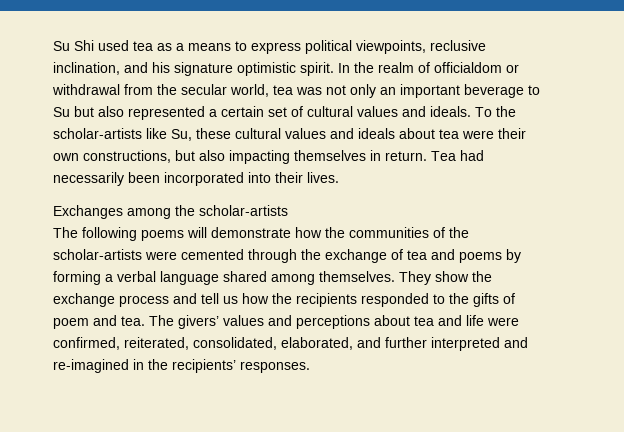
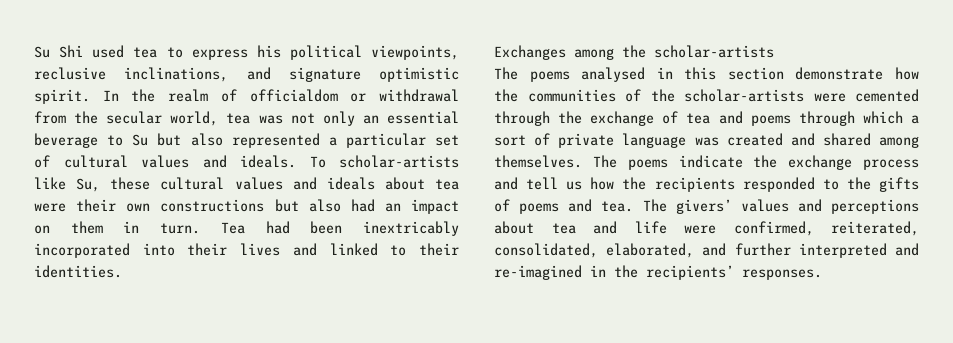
- Su Shi used tea as a means to express political viewpoints, reclusive inclination, and his signature optimistic spirit.
+ Su Shi used tea to express his political viewpoints, reclusive inclinations, and signature optimistic spirit.
- In the realm of officialdom or withdrawal from the secular world, tea was not only an important beverage to Su but also represented a certain set of cultural values and ideals.
+ In the realm of officialdom or withdrawal from the secular world, tea was not only an essential beverage to Su but also represented a particular set of cultural values and ideals.
- To the scholar-artists like Su, these cultural values and ideals about tea were their own constructions, but also impacting themselves in return. Tea had necessarily been incorporated into their lives.
+ To scholar-artists like Su, these cultural values and ideals about tea were their own constructions but also had an impact on them in turn. Tea had been inextricably incorporated into their lives and linked to their identities.
- The following poems will demonstrate how the communities of the scholar-artists were cemented through the exchange of tea and poems by forming a verbal language shared among themselves. They show the exchange process and tell us how the recipients responded to the gifts of poem and tea.
+ The poems analysed in this section demonstrate how the communities of the scholar-artists were cemented through the exchange of tea and poems through which a sort of private language was created and shared among themselves. The poems indicate the exchange process and tell us how the recipients responded to the gifts of poems and tea.

